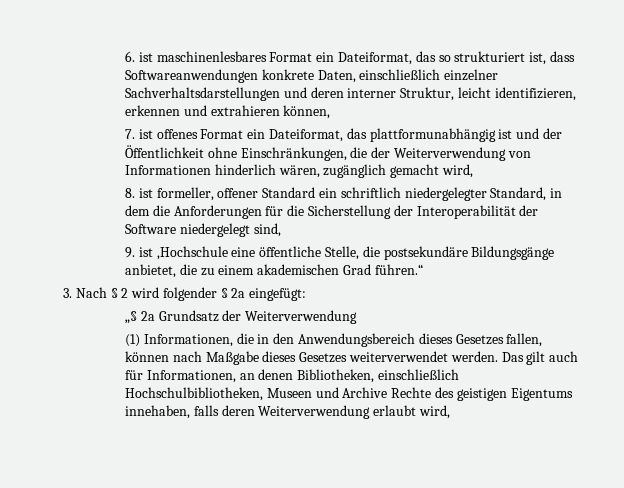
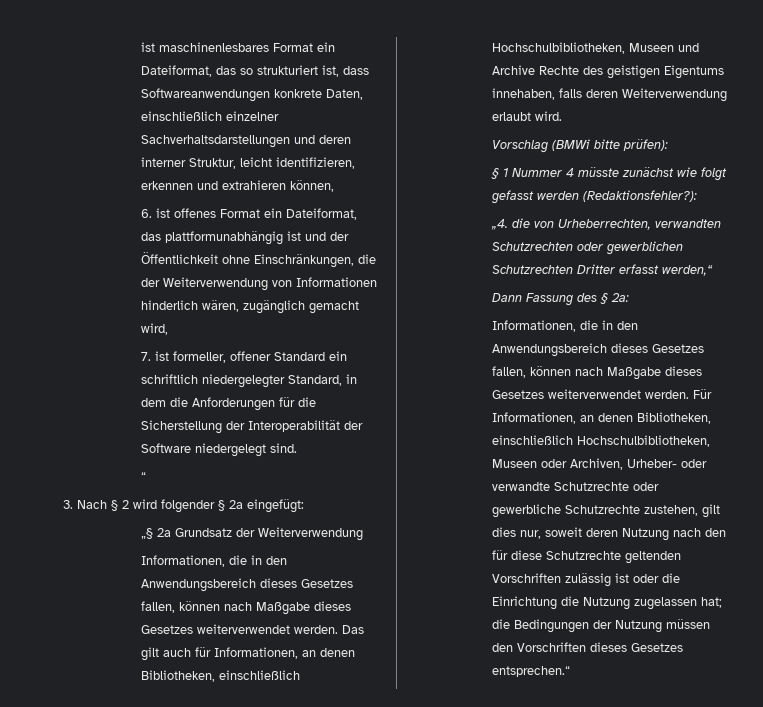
- 6. ist maschinenlesbares Format ein Dateiformat, das so strukturiert ist, dass Softwareanwendungen konkrete Daten, einschließlich einzelner Sachverhaltsdarstellungen und deren interner Struktur, leicht identifizieren, erkennen und extrahieren können,
+ ist maschinenlesbares Format ein Dateiformat, das so strukturiert ist, dass Softwareanwendungen konkrete Daten, einschließlich einzelner Sachverhaltsdarstellungen und deren interner Struktur, leicht identifizieren, erkennen und extrahieren können,
- 7. ist offenes Format ein Dateiformat, das plattformunabhängig ist und der Öffentlichkeit ohne Einschränkungen, die der Weiterverwendung von Informationen hinderlich wären, zugänglich gemacht wird,
+ 6. ist offenes Format ein Dateiformat, das plattformunabhängig ist und der Öffentlichkeit ohne Einschränkungen, die der Weiterverwendung von Informationen hinderlich wären, zugänglich gemacht wird,
- 8. ist formeller, offener Standard ein schriftlich niedergelegter Standard, in dem die Anforderungen für die Sicherstellung der Interoperabilität der Software niedergelegt sind,
- 9. ist ‚Hochschule eine öffentliche Stelle, die postsekundäre Bildungsgänge anbietet, die zu einem akademischen Grad führen.“
+ 7. ist formeller, offener Standard ein schriftlich niedergelegter Standard, in dem die Anforderungen für die Sicherstellung der Interoperabilität der Software niedergelegt sind.
+ “
  „§ 2a Grundsatz der Weiterverwendung
- (1) Informationen, die in den Anwendungsbereich dieses Gesetzes fallen, können nach Maßgabe dieses Gesetzes weiterverwendet werden.
+ Informationen, die in den Anwendungsbereich dieses Gesetzes fallen, können nach Maßgabe dieses Gesetzes weiterverwendet werden.
- Das gilt auch für Informationen, an denen Bibliotheken, einschließlich Hochschulbibliotheken, Museen und Archive Rechte des geistigen Eigentums innehaben, falls deren Weiterverwendung erlaubt wird,
+ Das gilt auch für Informationen, an denen Bibliotheken, einschließlich Hochschulbibliotheken, Museen und Archive Rechte des geistigen Eigentums innehaben, falls deren Weiterverwendung erlaubt wird.
+ Vorschlag (BMWi bitte prüfen):
+ § 1 Nummer 4 müsste zunächst wie folgt gefasst werden (Redaktionsfehler?):
+ „4. die von Urheberrechten, verwandten Schutzrechten oder gewerblichen Schutzrechten Dritter erfasst werden,“
+ Dann Fassung des § 2a:
+ Informationen, die in den Anwendungsbereich dieses Gesetzes fallen, können nach Maßgabe dieses Gesetzes weiterverwendet werden. Für Informationen, an denen Bibliotheken, einschließlich Hochschulbibliotheken, Museen oder Archiven, Urheber- oder verwandte Schutzrechte oder gewerbliche Schutzrechte zustehen, gilt dies nur, soweit deren Nutzung nach den für diese Schutzrechte geltenden Vorschriften zulässig ist oder die Einrichtung die Nutzung zugelassen hat; die Bedingungen der Nutzung müssen den Vorschriften dieses Gesetzes entsprechen.“

